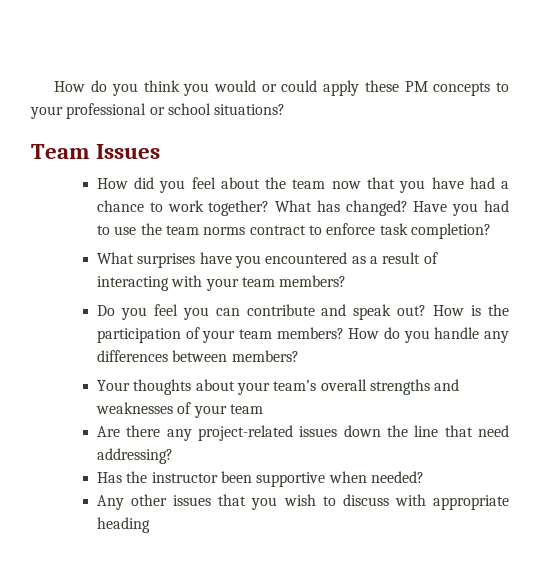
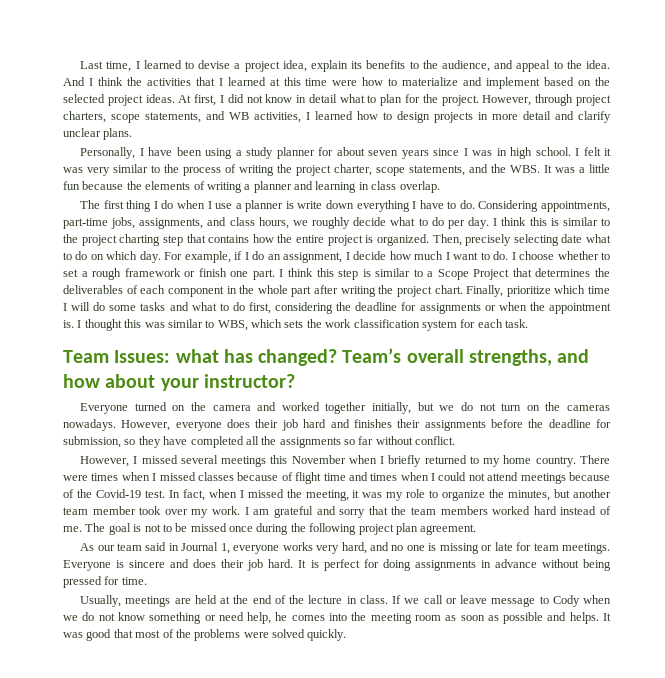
- How do you think you would or could apply these PM concepts to your professional or school situations?
- Team Issues
- How did you feel about the team now that you have had a chance to work together? What has changed? Have you had to use the team norms contract to enforce task completion?
- What surprises have you encountered as a result of interacting with your team members?
- Do you feel you can contribute and speak out? How is the participation of your team members? How do you handle any differences between members?
- Your thoughts about your team’s overall strengths and weaknesses of your team
- Are there any project-related issues down the line that need addressing?
- Has the instructor been supportive when needed?
- Any other issues that you wish to discuss with appropriate heading
+ Last time, I learned to devise a project idea, explain its benefits to the audience, and appeal to the idea. And I think the activities that I learned at this time were how to materialize and implement based on the selected project ideas. At first, I did not know in detail what to plan for the project. However, through project charters, scope statements, and WB activities, I learned how to design projects in more detail and clarify unclear plans.
+ Personally, I have been using a study planner for about seven years since I was in high school. I felt it was very similar to the process of writing the project charter, scope statements, and the WBS. It was a little fun because the elements of writing a planner and learning in class overlap.
+ The first thing I do when I use a planner is write down everything I have to do. Considering appointments, part-time jobs, assignments, and class hours, we roughly decide what to do per day. I think this is similar to the project charting step that contains how the entire project is organized. Then, precisely selecting date what to do on which day. For example, if I do an assignment, I decide how much I want to do. I choose whether to set a rough framework or finish one part. I think this step is similar to a Scope Project that determines the deliverables of each component in the whole part after writing the project chart. Finally, prioritize which time I will do some tasks and what to do first, considering the deadline for assignments or when the appointment is. I thought this was similar to WBS, which sets the work classification system for each task.
+ Team Issues: what has changed? Team’s overall strengths, and how about your instructor?
+ Everyone turned on the camera and worked together initially, but we do not turn on the cameras nowadays. However, everyone does their job hard and finishes their assignments before the deadline for submission, so they have completed all the assignments so far without conflict.
+ However, I missed several meetings this November when I briefly returned to my home country. There were times when I missed classes because of flight time and times when I could not attend meetings because of the Covid-19 test. In fact, when I missed the meeting, it was my role to organize the minutes, but another team member took over my work. I am grateful and sorry that the team members worked hard instead of me. The goal is not to be missed once during the following project plan agreement.
+ As our team said in Journal 1, everyone works very hard, and no one is missing or late for team meetings. Everyone is sincere and does their job hard. It is perfect for doing assignments in advance without being pressed for time.
+ Usually, meetings are held at the end of the lecture in class. If we call or leave message to Cody when we do not know something or need help, he comes into the meeting room as soon as possible and helps. It was good that most of the problems were solved quickly.

